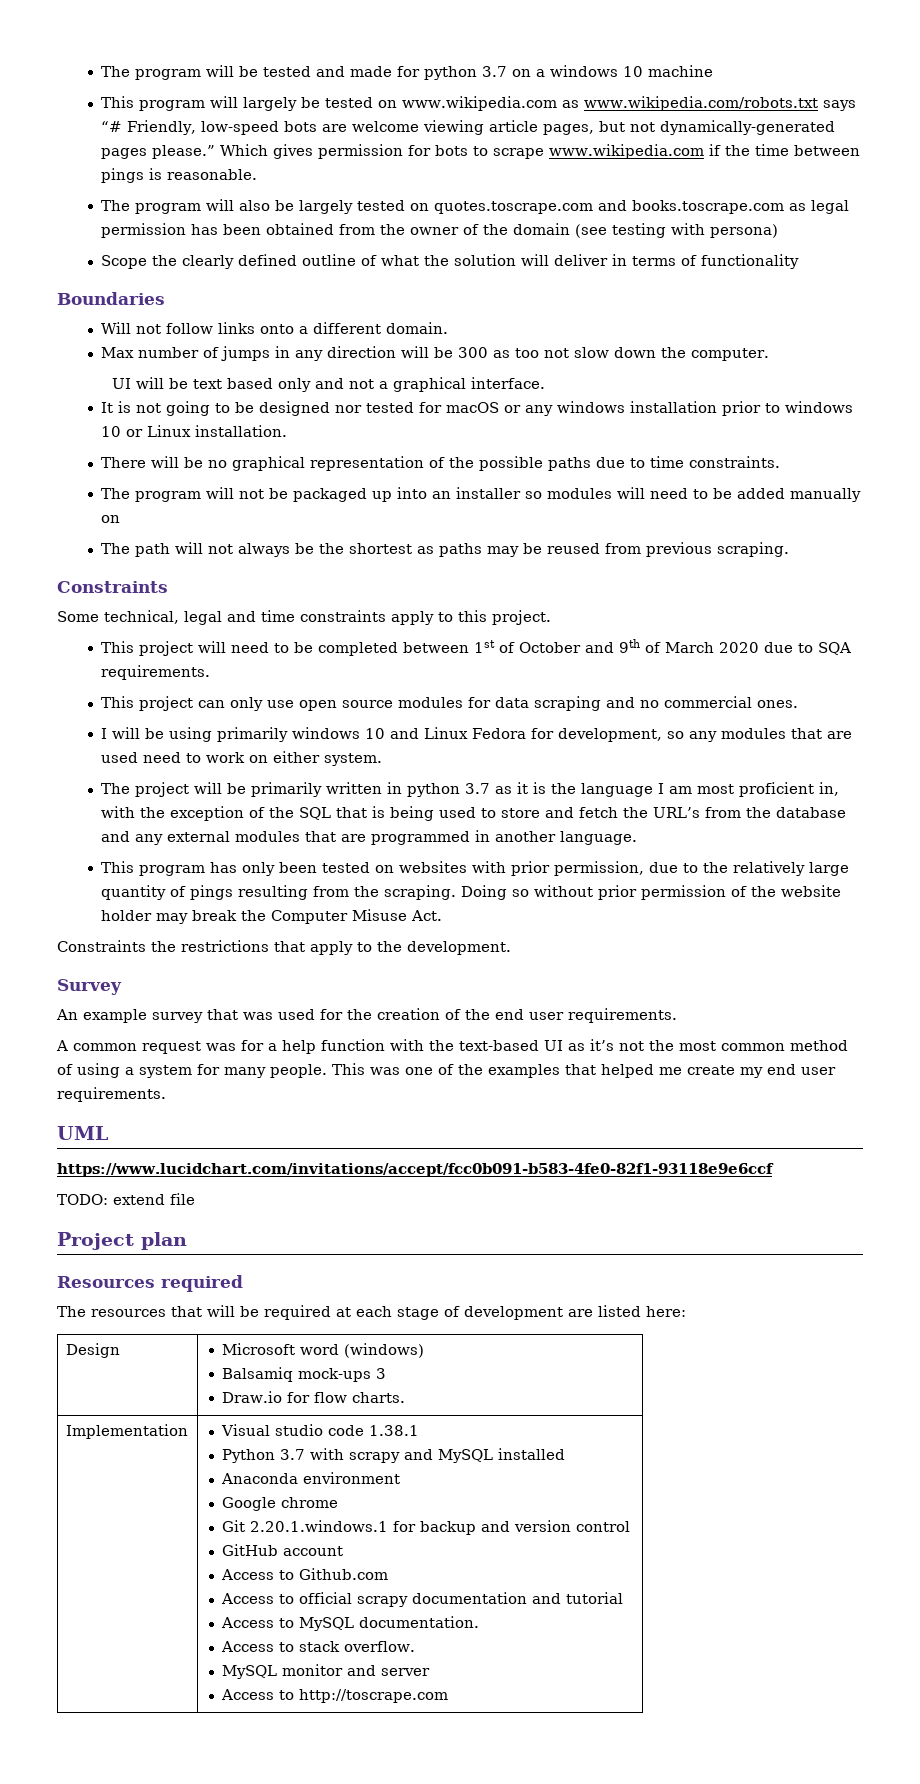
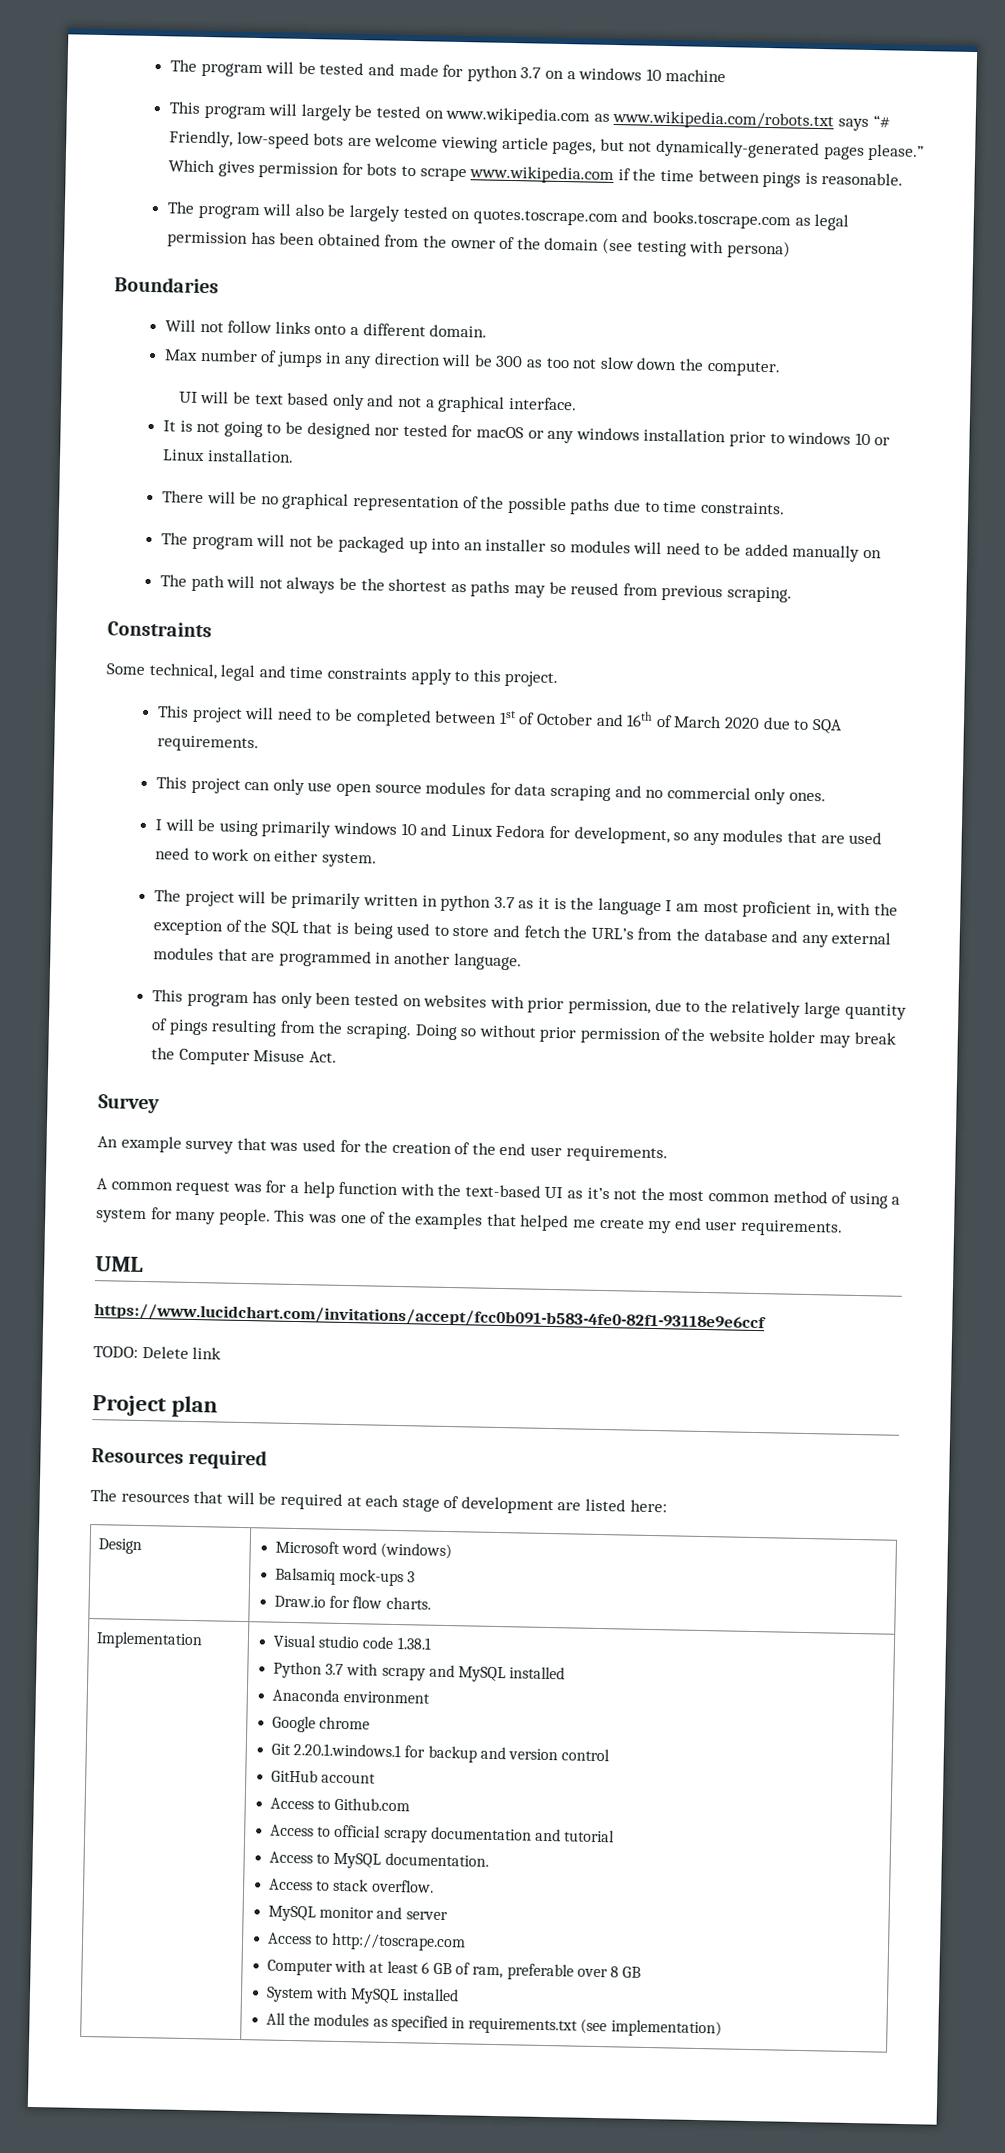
- Scope the clearly defined outline of what the solution will deliver in terms of functionality
- This project will need to be completed between 1st of October and 9th of March 2020 due to SQA requirements.
+ This project will need to be completed between 1st of October and 16th of March 2020 due to SQA requirements.
- This project can only use open source modules for data scraping and no commercial ones.
+ This project can only use open source modules for data scraping and no commercial only ones.
- Constraints the restrictions that apply to the development.
- TODO: extend file
+ TODO: Delete link
+ Computer with at least 6 GB of ram, preferable over 8 GB
+ System with MySQL installed
+ All the modules as specified in requirements.txt (see implementation)

